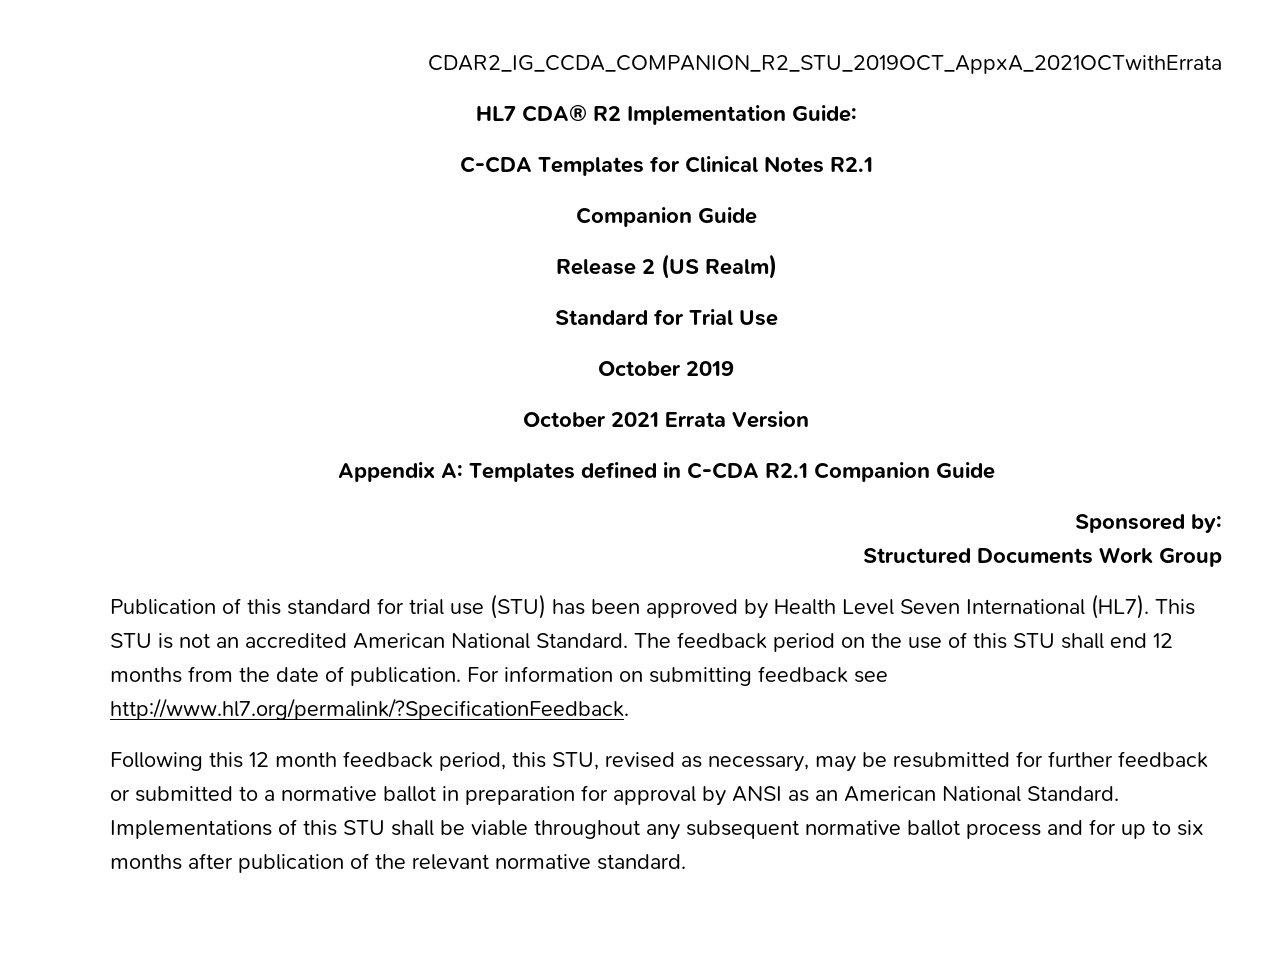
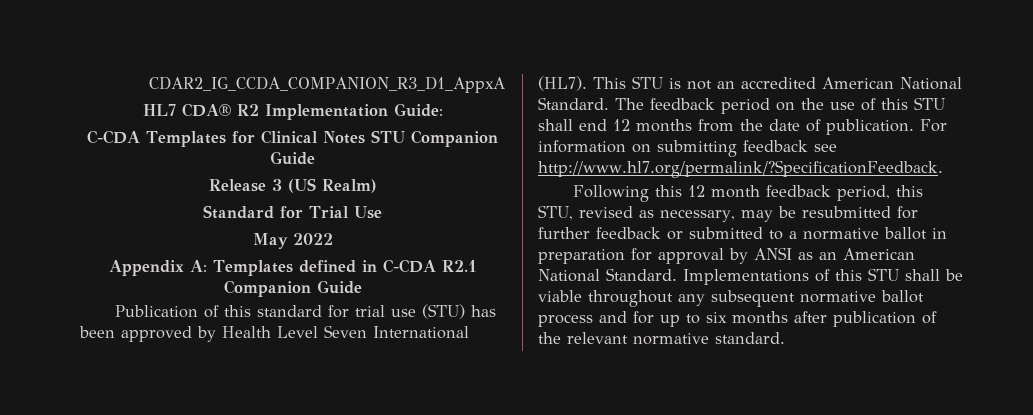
- CDAR2_IG_CCDA_COMPANION_R2_STU_2019OCT_AppxA_2021OCTwithErrata
+ CDAR2_IG_CCDA_COMPANION_R3_D1_AppxA
- C-CDA Templates for Clinical Notes R2.1
- Companion Guide
+ C-CDA Templates for Clinical Notes STU Companion Guide
- Release 2 (US Realm)
+ Release 3 (US Realm)
- October 2019
- October 2021 Errata Version
+ May 2022
- Sponsored by:
- Structured Documents Work Group

